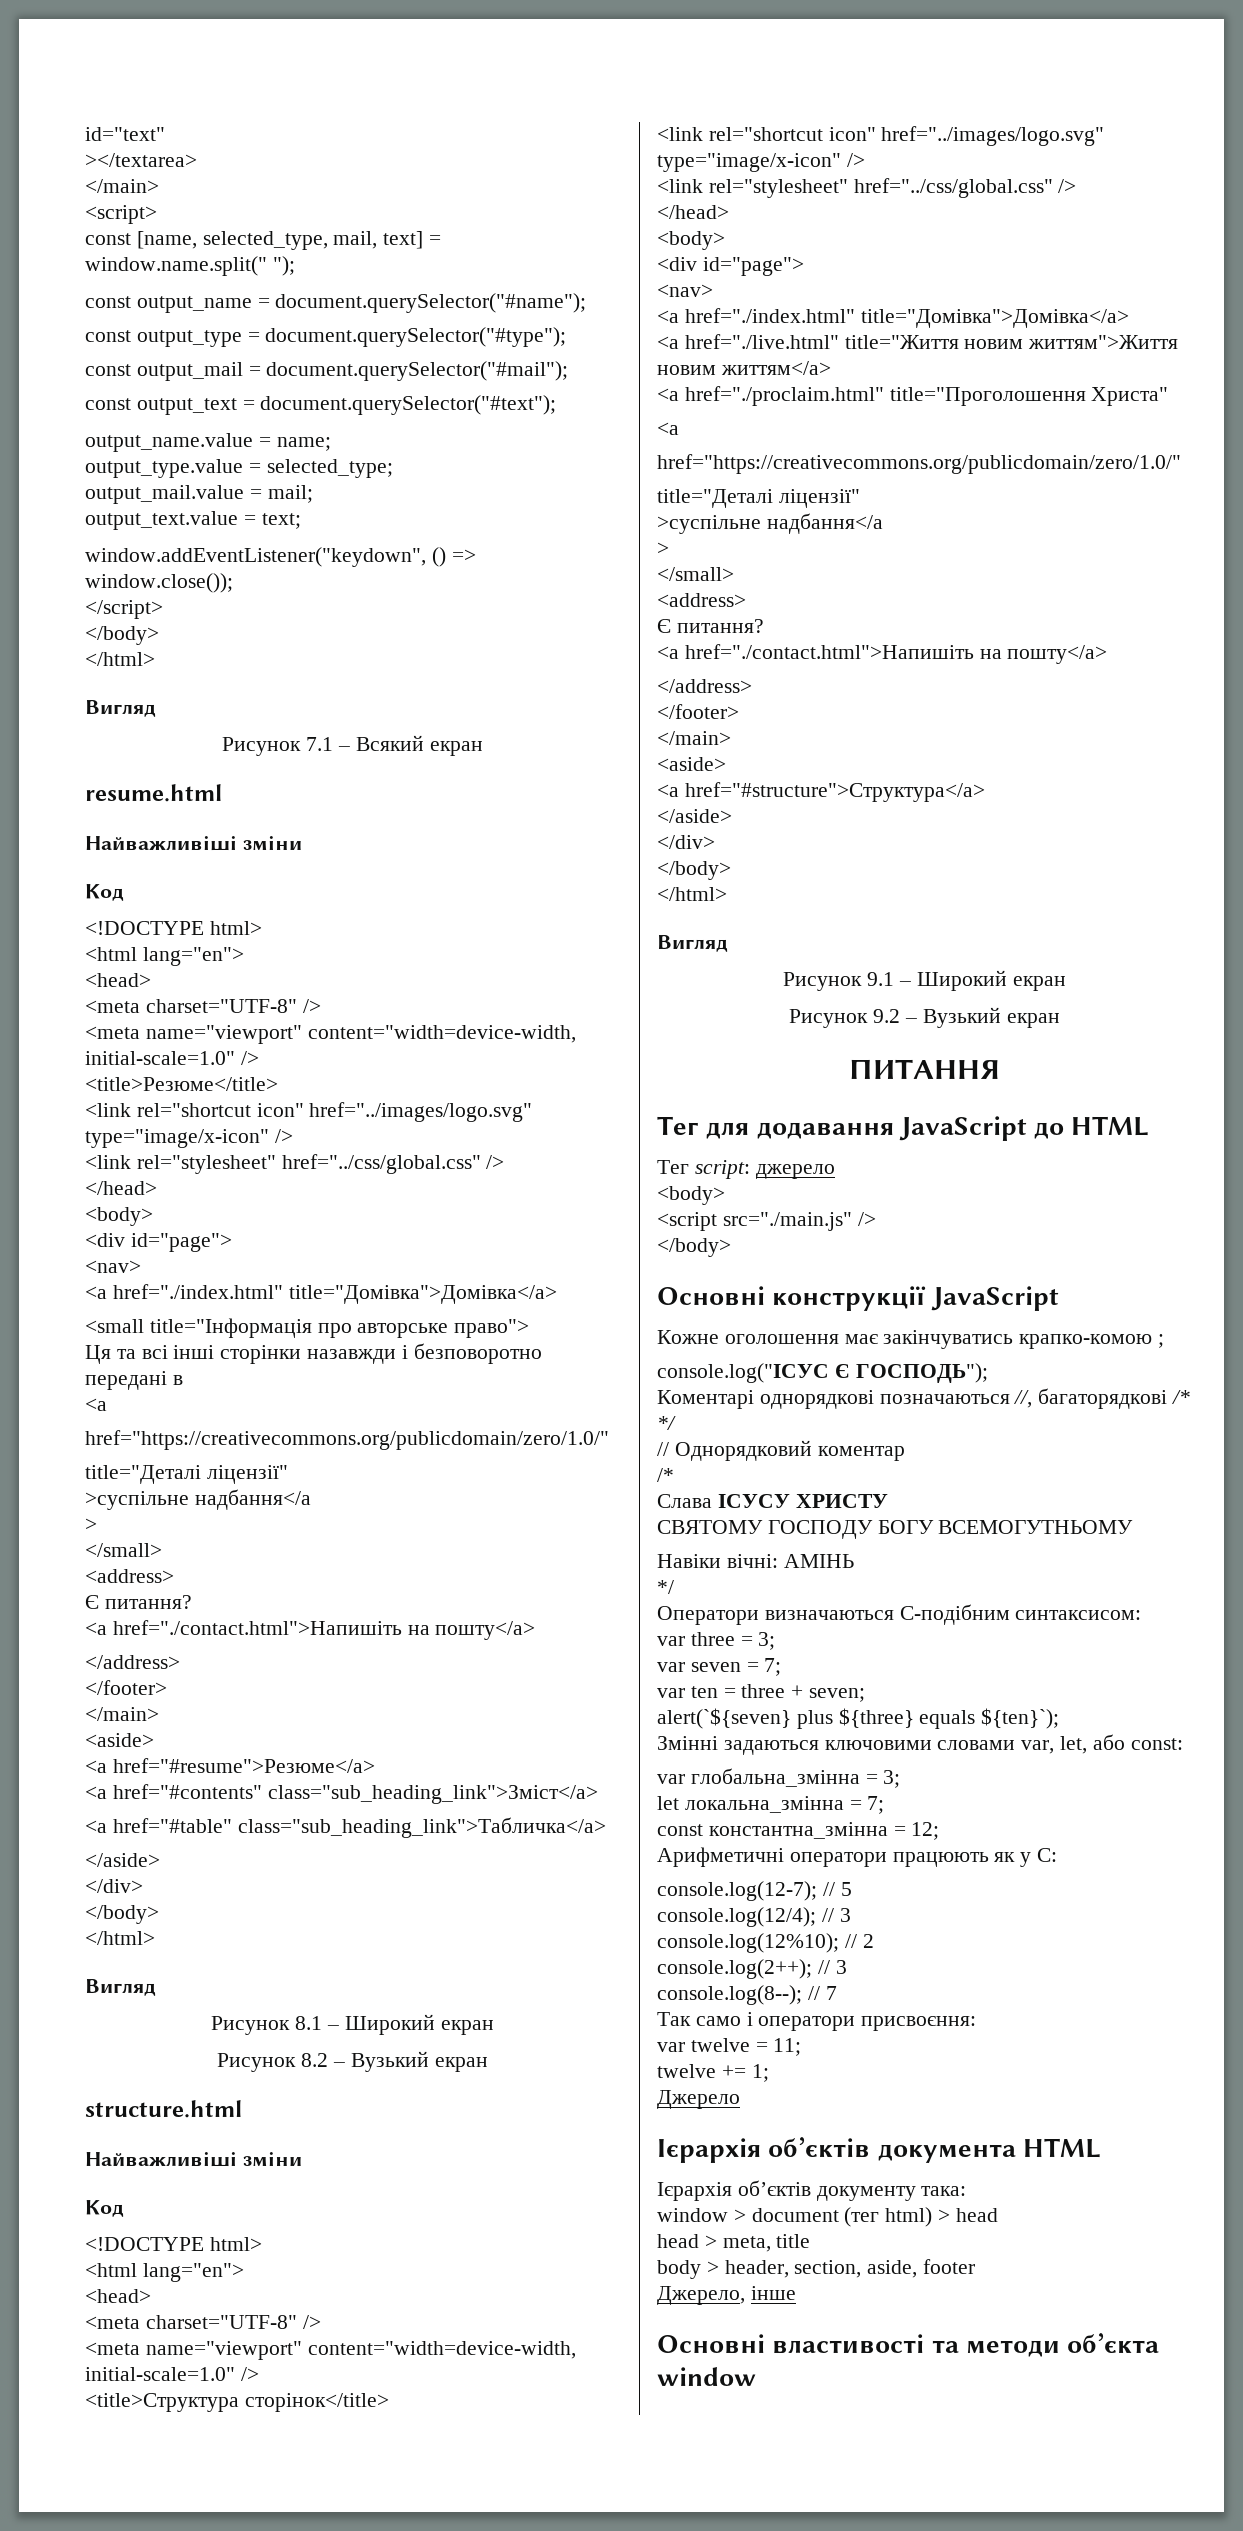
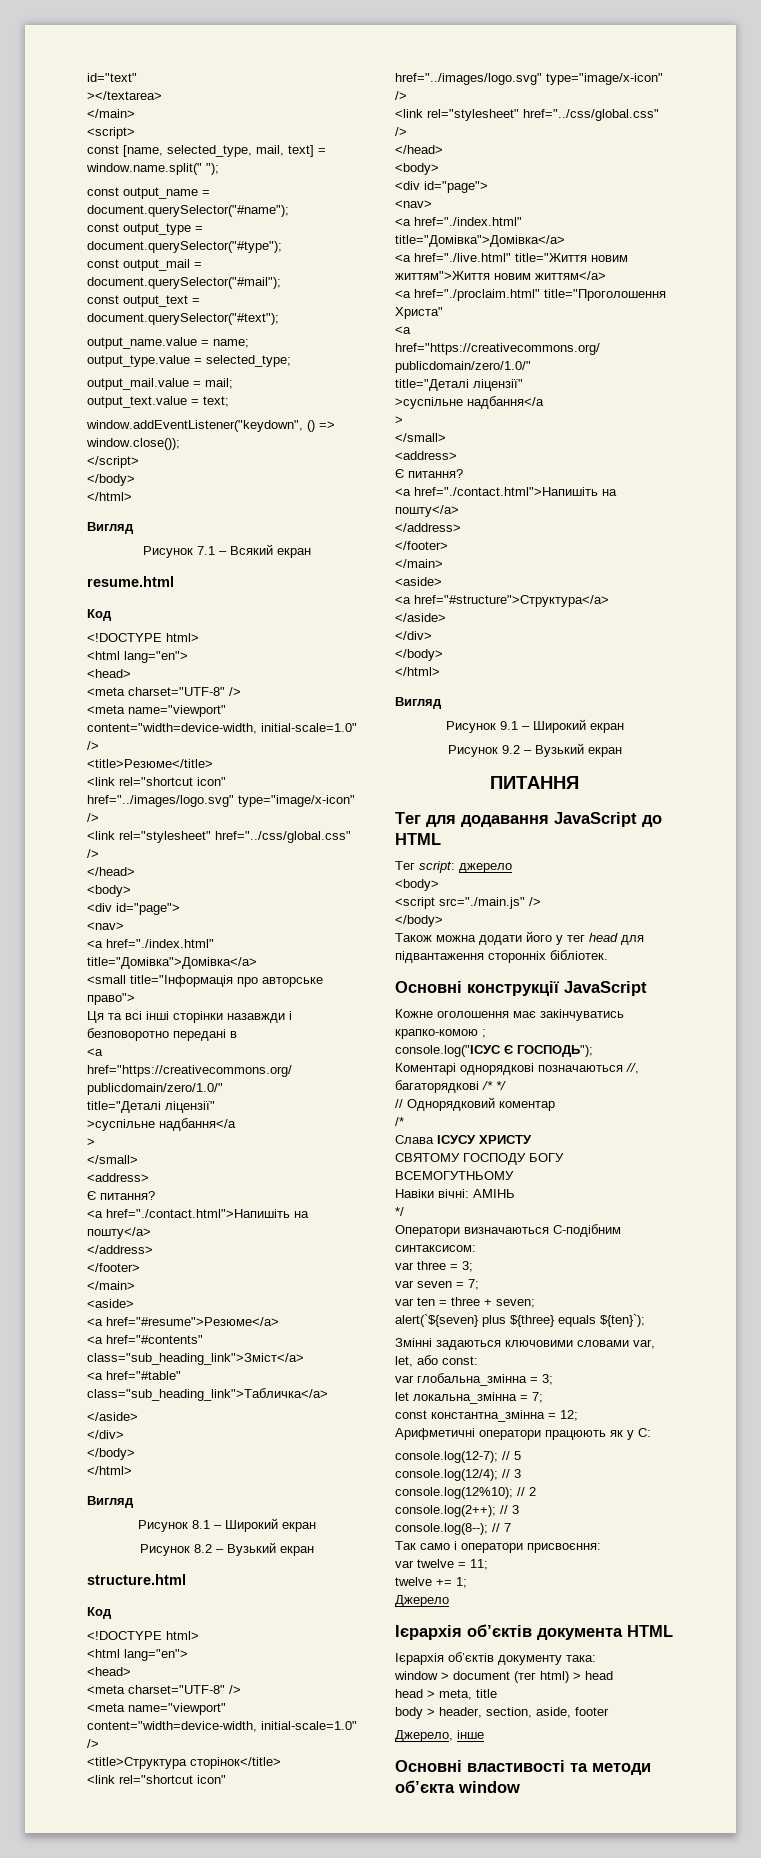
  resume.html
- Найважливіші зміни
  structure.html
- Найважливіші зміни
+ Також можна додати його у тег head для підвантаження сторонніх бібліотек.

